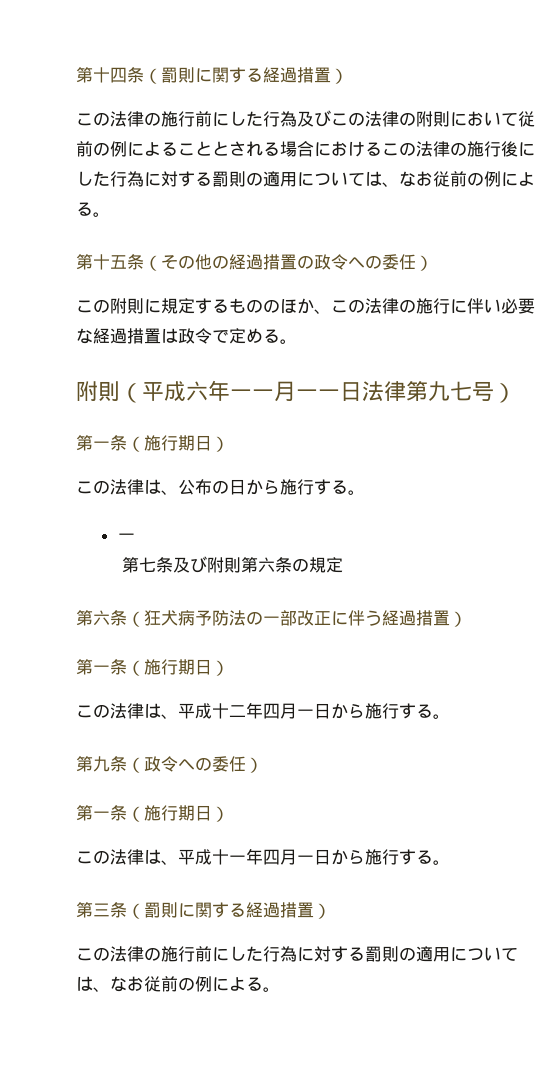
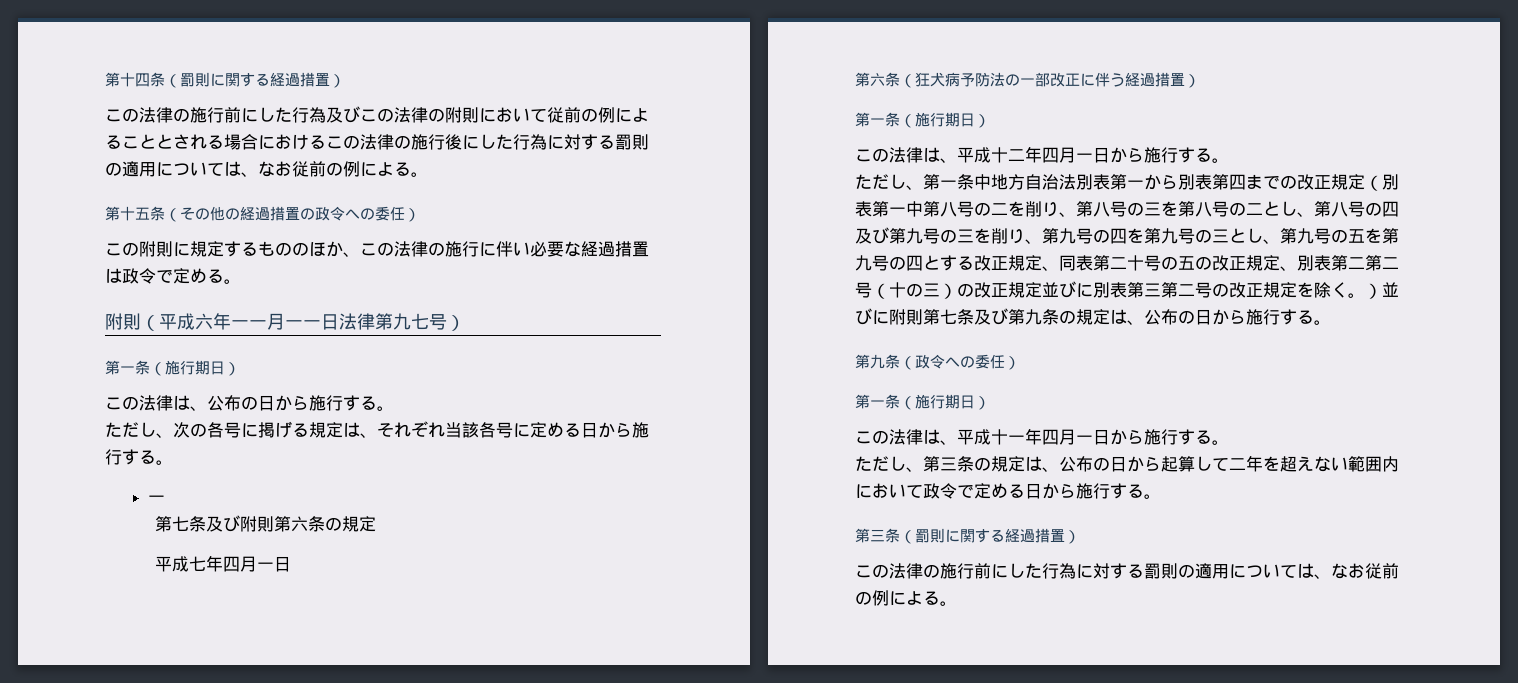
+ ただし、次の各号に掲げる規定は、それぞれ当該各号に定める日から施行する。
+ 平成七年四月一日
+ ただし、第一条中地方自治法別表第一から別表第四までの改正規定（別表第一中第八号の二を削り、第八号の三を第八号の二とし、第八号の四及び第九号の三を削り、第九号の四を第九号の三とし、第九号の五を第九号の四とする改正規定、同表第二十号の五の改正規定、別表第二第二号（十の三）の改正規定並びに別表第三第二号の改正規定を除く。）並びに附則第七条及び第九条の規定は、公布の日から施行する。
+ ただし、第三条の規定は、公布の日から起算して二年を超えない範囲内において政令で定める日から施行する。

